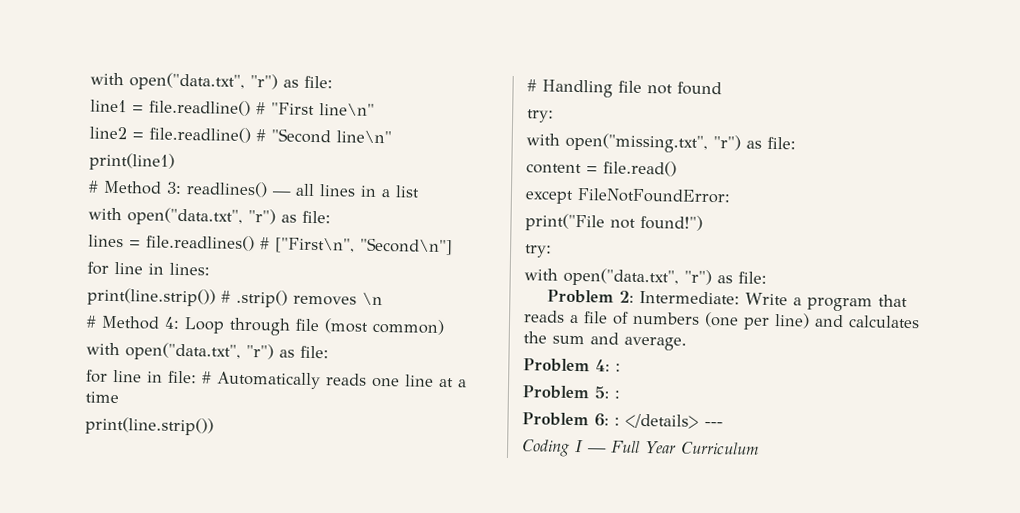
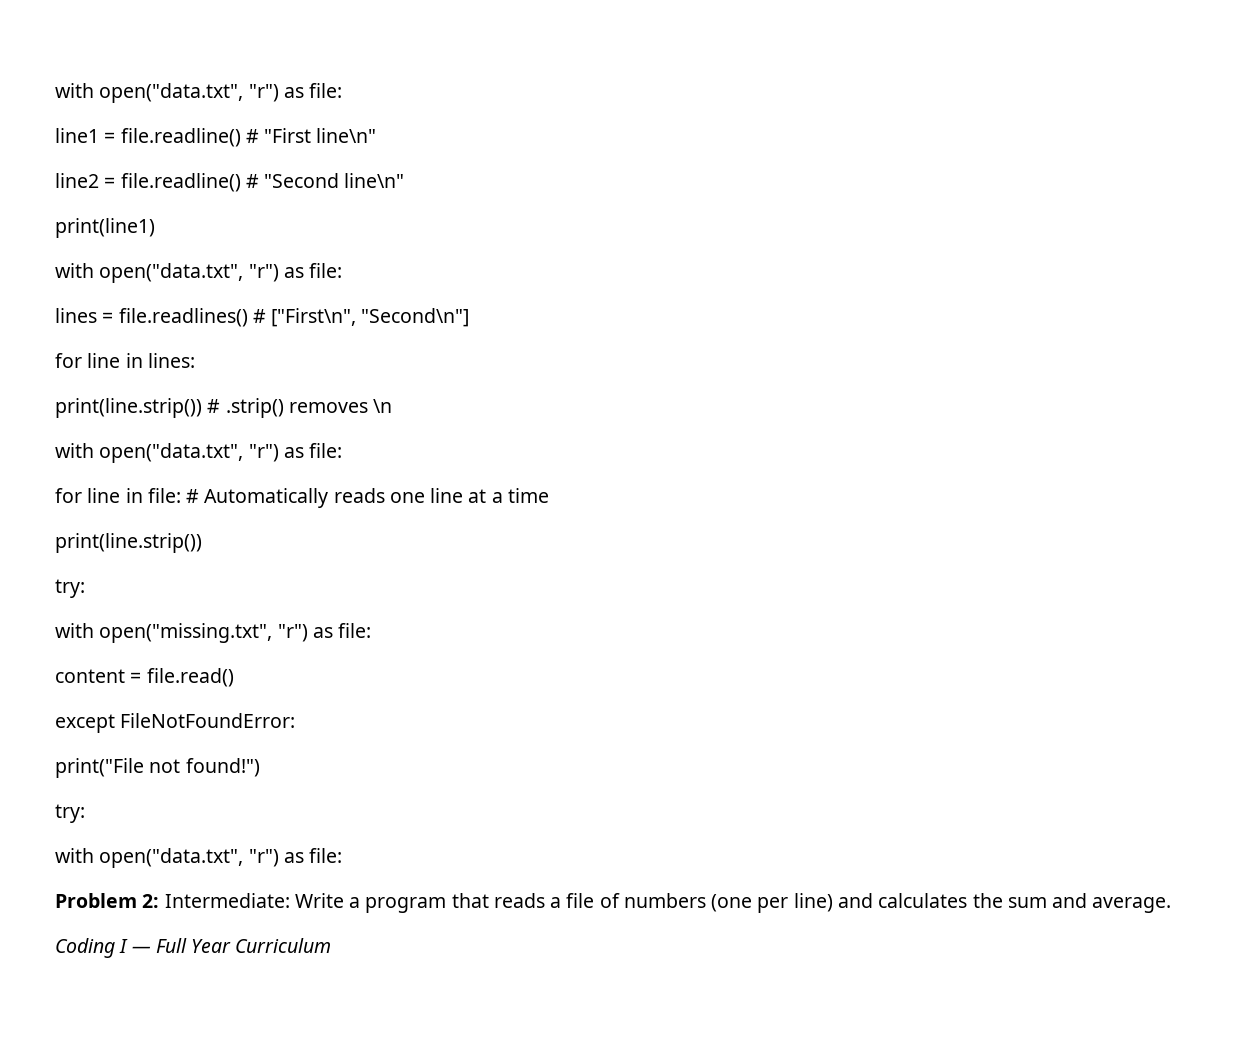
- # Method 3: readlines() — all lines in a list
- # Method 4: Loop through file (most common)
- # Handling file not found
- Problem 4: :
- Problem 5: :
- Problem 6: : </details> ---

